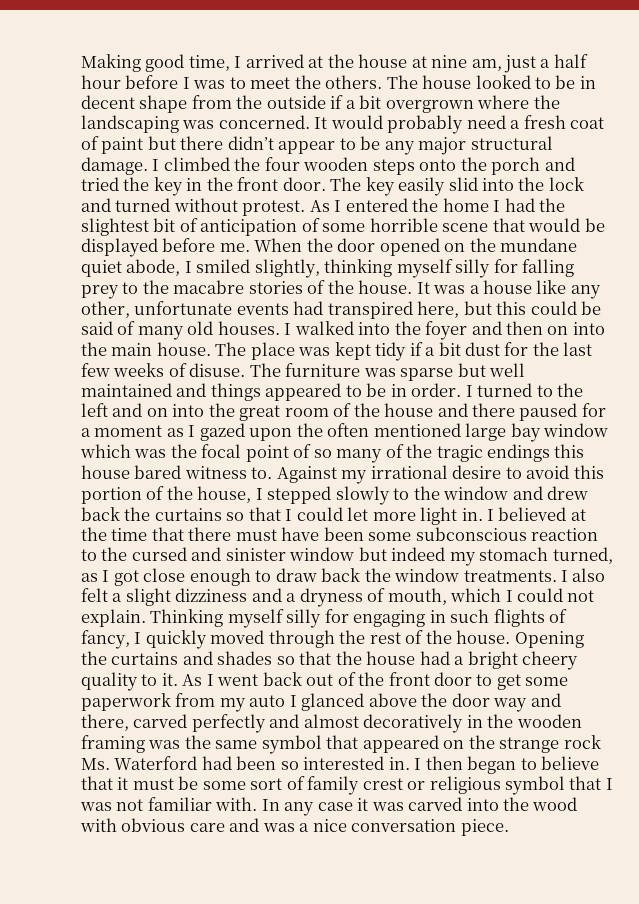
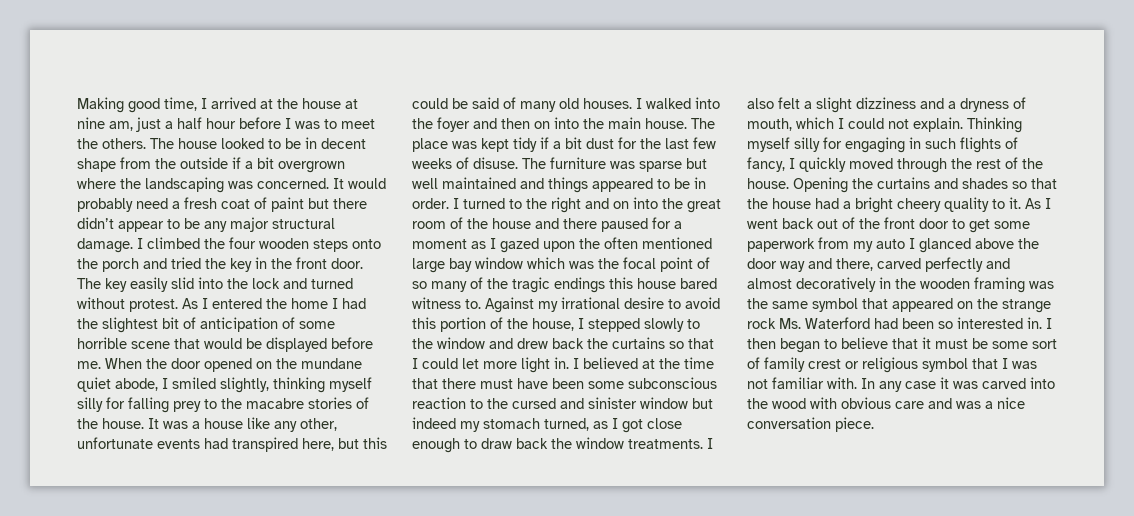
- I turned to the left and on into the great room of the house and there paused for a moment as I gazed upon the often mentioned large bay window which was the focal point of so many of the tragic endings this house bared witness to.
+ I turned to the right and on into the great room of the house and there paused for a moment as I gazed upon the often mentioned large bay window which was the focal point of so many of the tragic endings this house bared witness to.

